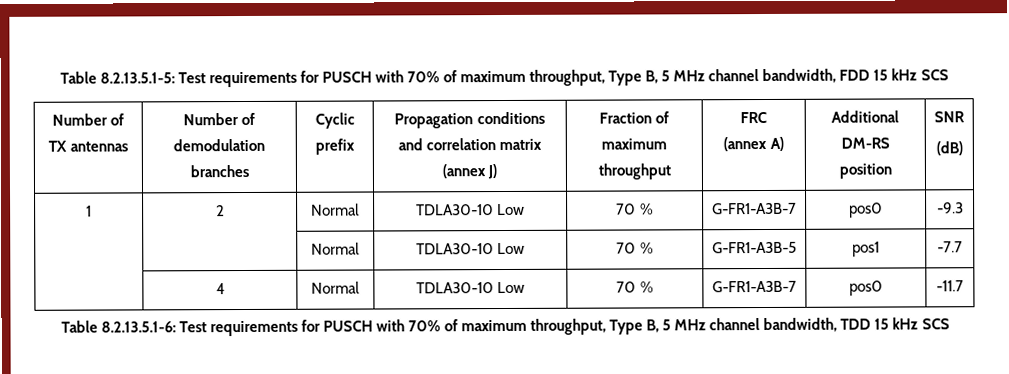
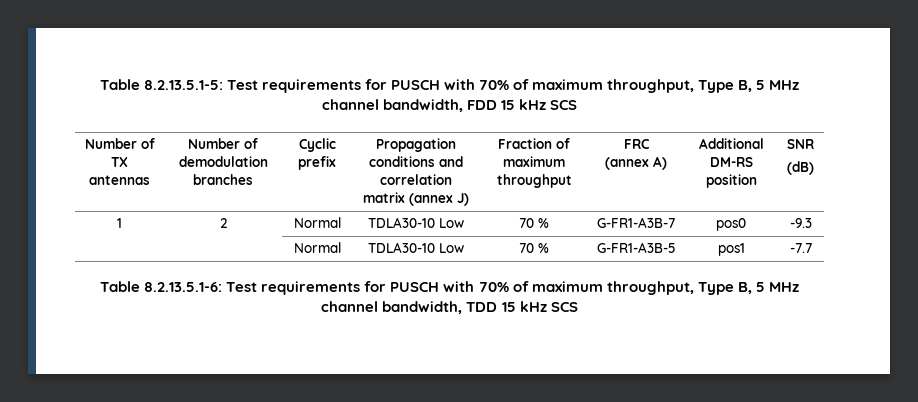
- | 4 | Normal | TDLA30-10 Low | 70 % | G-FR1-A3B-7 | pos0 | -11.7

